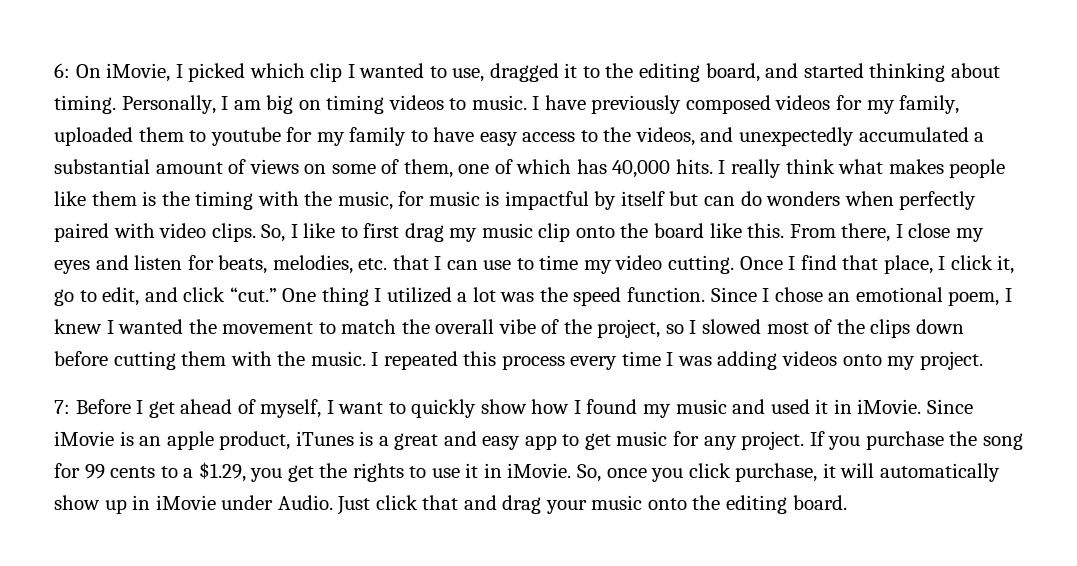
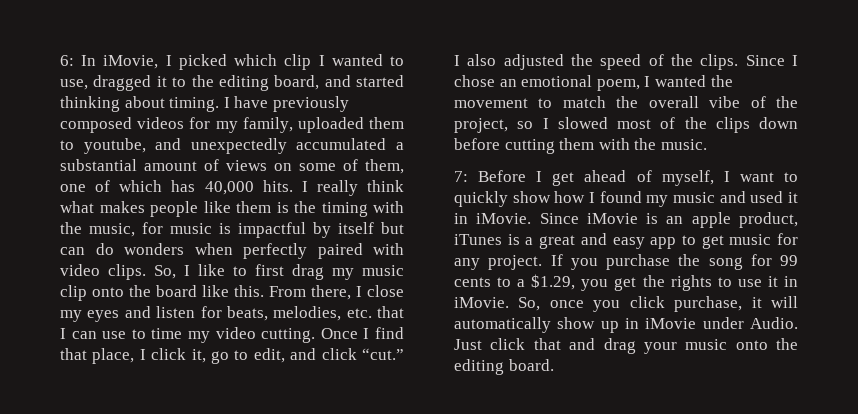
- 6: On iMovie, I picked which clip I wanted to use, dragged it to the editing board, and started thinking about timing.
+ 6: In iMovie, I picked which clip I wanted to use, dragged it to the editing board, and started thinking about timing.
- Personally, I am big on timing videos to music.
- I have previously composed videos for my family, uploaded them to youtube for my family to have easy access to the videos, and unexpectedly accumulated a substantial amount of views on some of them, one of which has 40,000 hits.
+ I have previously composed videos for my family, uploaded them to youtube, and unexpectedly accumulated a substantial amount of views on some of them, one of which has 40,000 hits.
- One thing I utilized a lot was the speed function.
+ I also adjusted the speed of the clips.
- Since I chose an emotional poem, I knew I wanted the movement to match the overall vibe of the project, so I slowed most of the clips down before cutting them with the music. I repeated this process every time I was adding videos onto my project.
+ Since I chose an emotional poem, I wanted the movement to match the overall vibe of the project, so I slowed most of the clips down before cutting them with the music.

